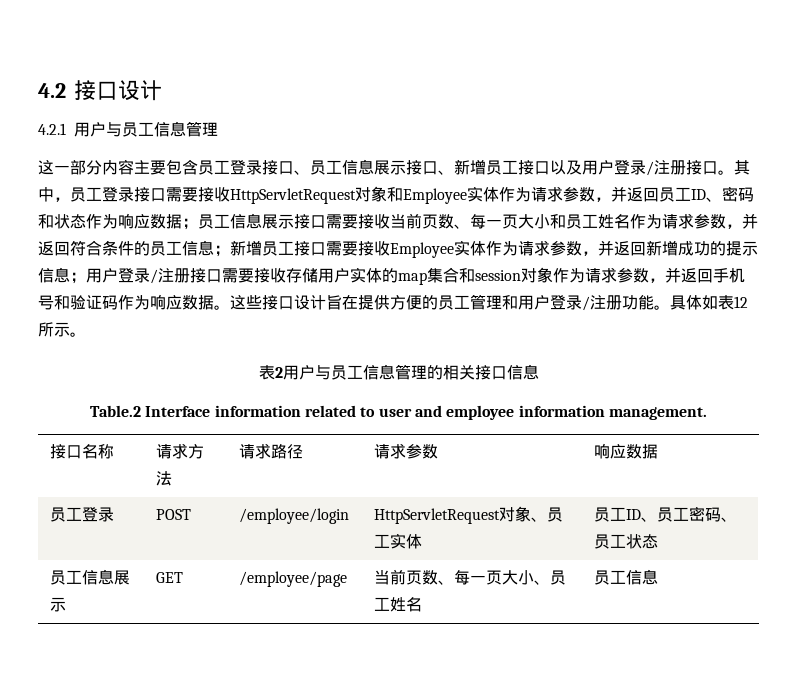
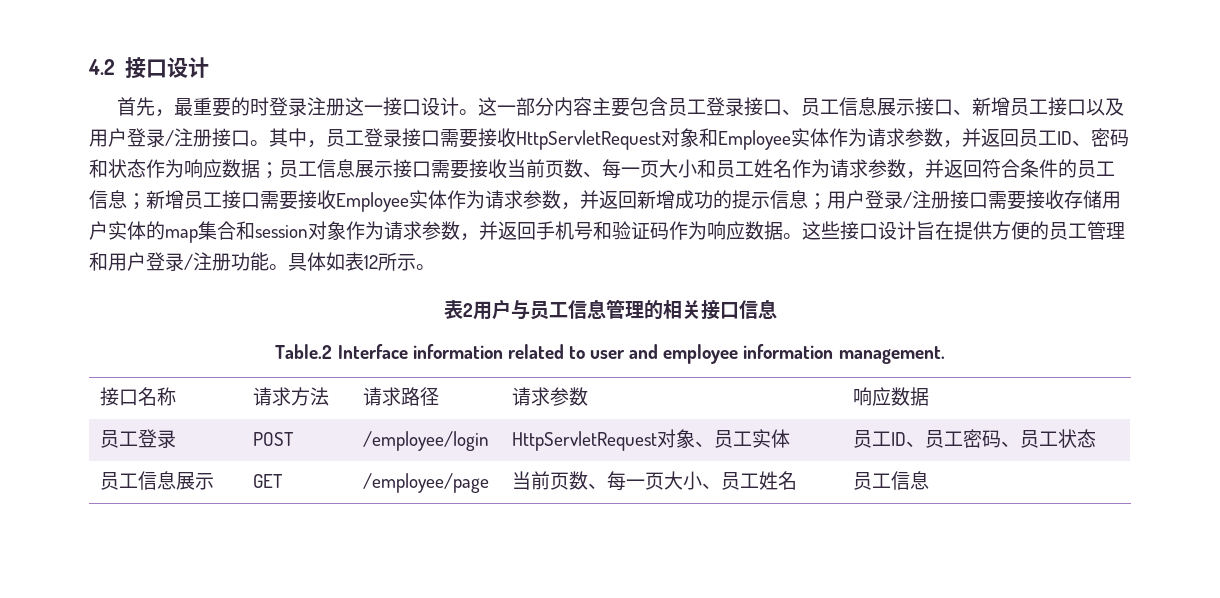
- 4.2.1用户与员工信息管理
- 这一部分内容主要包含员工登录接口、员工信息展示接口、新增员工接口以及用户登录/注册接口。
+ 首先，最重要的时登录注册这一接口设计。这一部分内容主要包含员工登录接口、员工信息展示接口、新增员工接口以及用户登录/注册接口。

